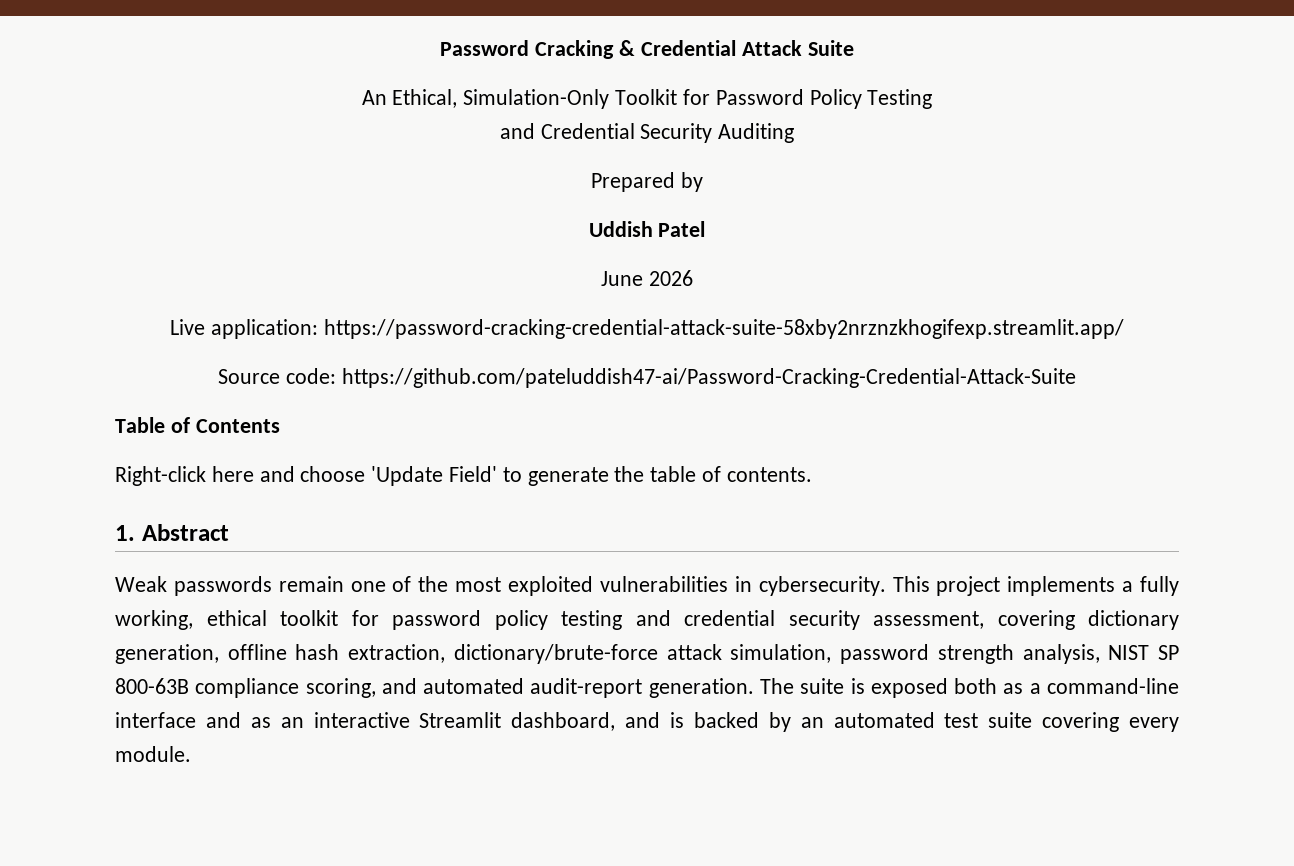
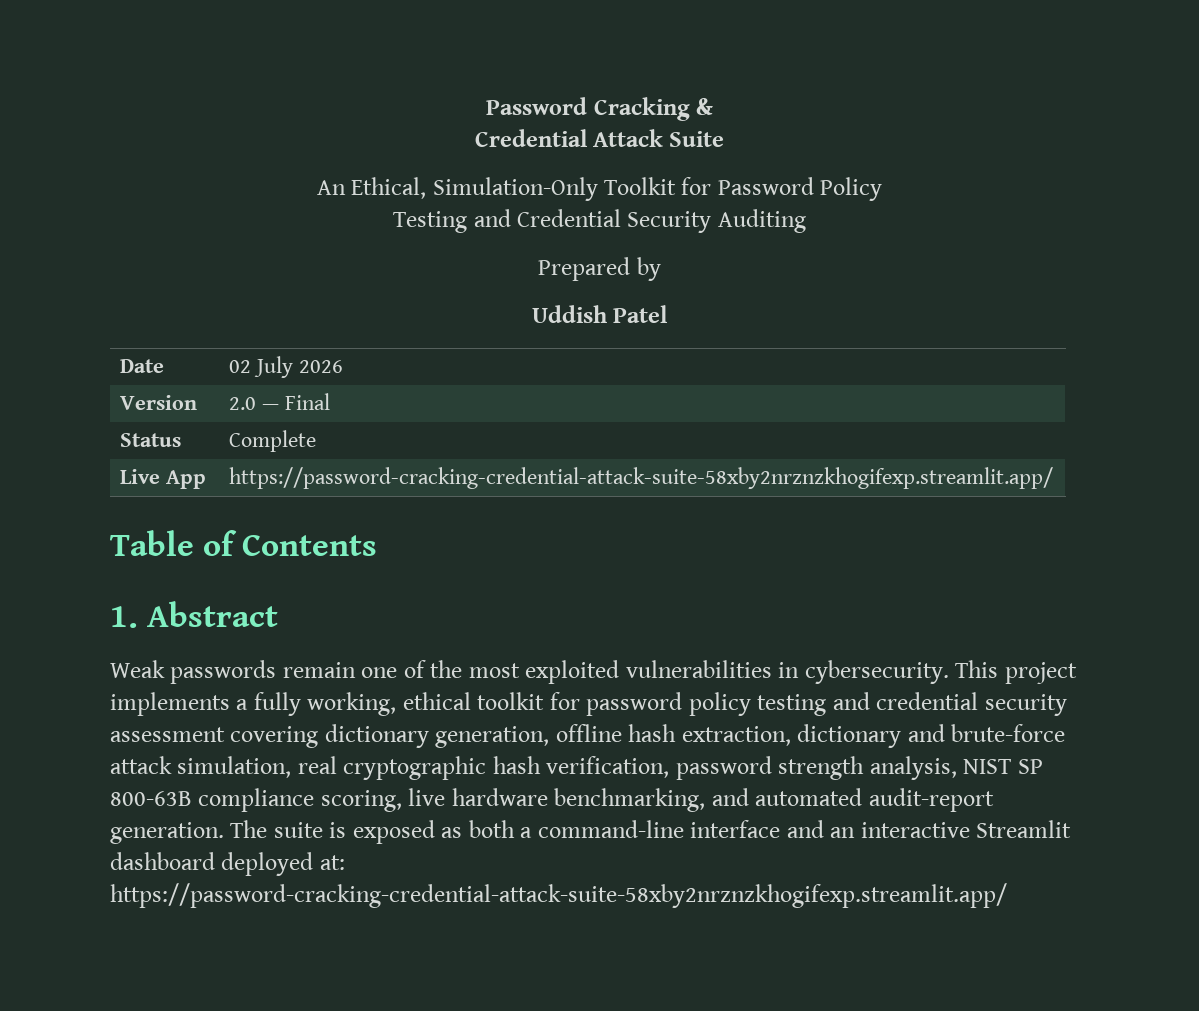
- Password Cracking & Credential Attack Suite
+ Password Cracking &
+ Credential Attack Suite
- An Ethical, Simulation-Only Toolkit for Password Policy Testing
- and Credential Security Auditing
+ An Ethical, Simulation-Only Toolkit for Password Policy
+ Testing and Credential Security Auditing
- June 2026
- Live application: https://password-cracking-credential-attack-suite-58xby2nrznzkhogifexp.streamlit.app/
- Source code: https://github.com/pateluddish47-ai/Password-Cracking-Credential-Attack-Suite
+ Date | 02 July 2026
+ Version | 2.0 — Final
+ Status | Complete
+ Live App | https://password-cracking-credential-attack-suite-58xby2nrznzkhogifexp.streamlit.app/
  Table of Contents
- Right-click here and choose 'Update Field' to generate the table of contents.
- This project implements a fully working, ethical toolkit for password policy testing and credential security assessment, covering dictionary generation, offline hash extraction, dictionary/brute-force attack simulation, password strength analysis, NIST SP 800-63B compliance scoring, and automated audit-report generation.
+ This project implements a fully working, ethical toolkit for password policy testing and credential security assessment covering dictionary generation, offline hash extraction, dictionary and brute-force attack simulation, real cryptographic hash verification, password strength analysis, NIST SP 800-63B compliance scoring, live hardware benchmarking, and automated audit-report generation.
- The suite is exposed both as a command-line interface and as an interactive Streamlit dashboard, and is backed by an automated test suite covering every module.
+ The suite is exposed as both a command-line interface and an interactive Streamlit dashboard deployed at: https://password-cracking-credential-attack-suite-58xby2nrznzkhogifexp.streamlit.app/

